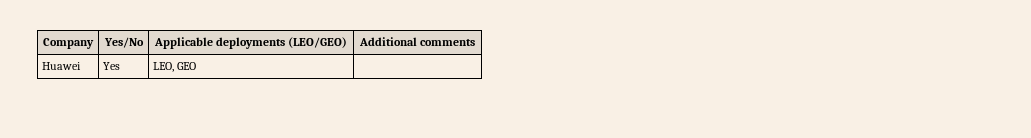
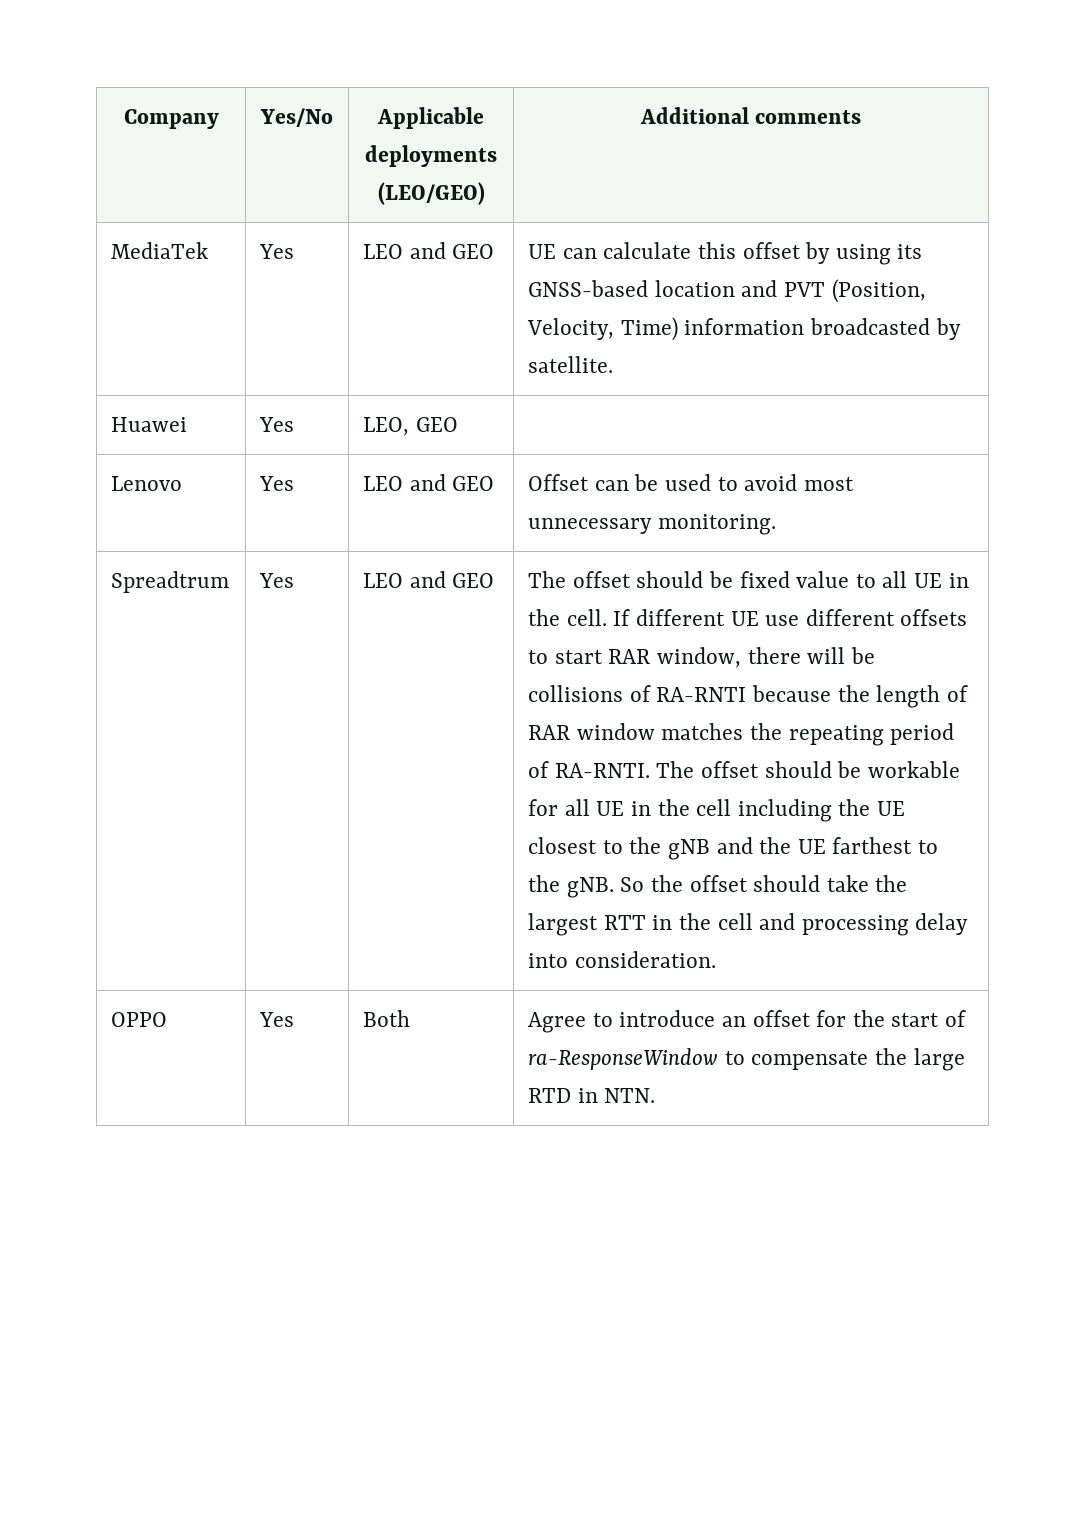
+ MediaTek | Yes | LEO and GEO | UE can calculate this offset by using its GNSS-based location and PVT (Position, Velocity, Time) information broadcasted by satellite.
  Huawei | Yes | LEO, GEO |
+ Lenovo | Yes | LEO and GEO | Offset can be used to avoid most unnecessary monitoring.
+ Spreadtrum | Yes | LEO and GEO | The offset should be fixed value to all UE in the cell. If different UE use different offsets to start RAR window, there will be collisions of RA-RNTI because the length of RAR window matches the repeating period of RA-RNTI. The offset should be workable for all UE in the cell including the UE closest to the gNB and the UE farthest to the gNB. So the offset should take the largest RTT in the cell and processing delay into consideration.
+ OPPO | Yes | Both | Agree to introduce an offset for the start of ra-ResponseWindow to compensate the large RTD in NTN.

